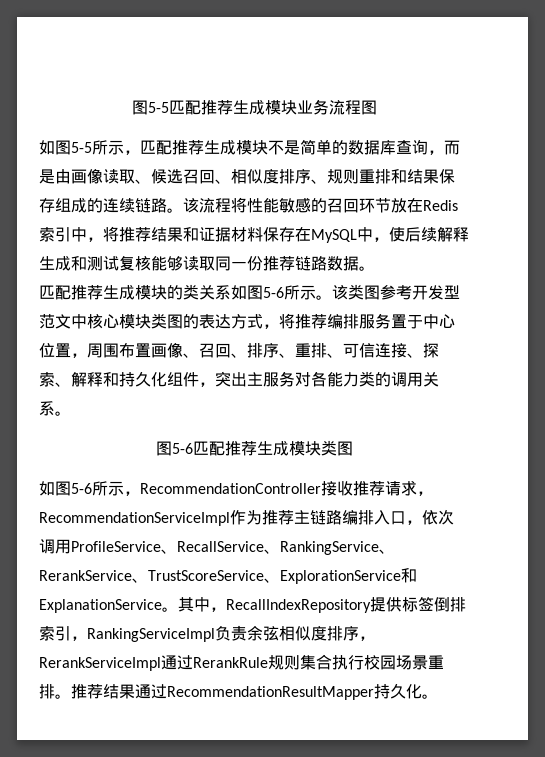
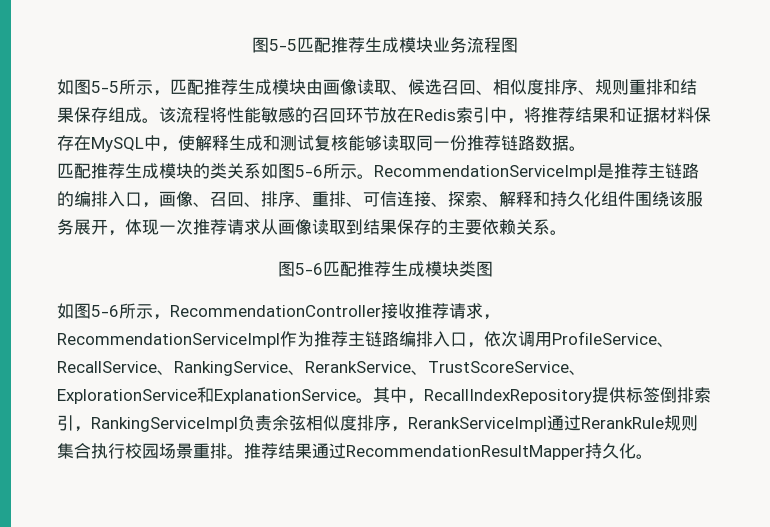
- 如图5-5所示，匹配推荐生成模块不是简单的数据库查询，而是由画像读取、候选召回、相似度排序、规则重排和结果保存组成的连续链路。
+ 如图5-5所示，匹配推荐生成模块由画像读取、候选召回、相似度排序、规则重排和结果保存组成。
- 该流程将性能敏感的召回环节放在Redis索引中，将推荐结果和证据材料保存在MySQL中，使后续解释生成和测试复核能够读取同一份推荐链路数据。
+ 该流程将性能敏感的召回环节放在Redis索引中，将推荐结果和证据材料保存在MySQL中，使解释生成和测试复核能够读取同一份推荐链路数据。
- 该类图参考开发型范文中核心模块类图的表达方式，将推荐编排服务置于中心位置，周围布置画像、召回、排序、重排、可信连接、探索、解释和持久化组件，突出主服务对各能力类的调用关系。
+ RecommendationServiceImpl是推荐主链路的编排入口，画像、召回、排序、重排、可信连接、探索、解释和持久化组件围绕该服务展开，体现一次推荐请求从画像读取到结果保存的主要依赖关系。

